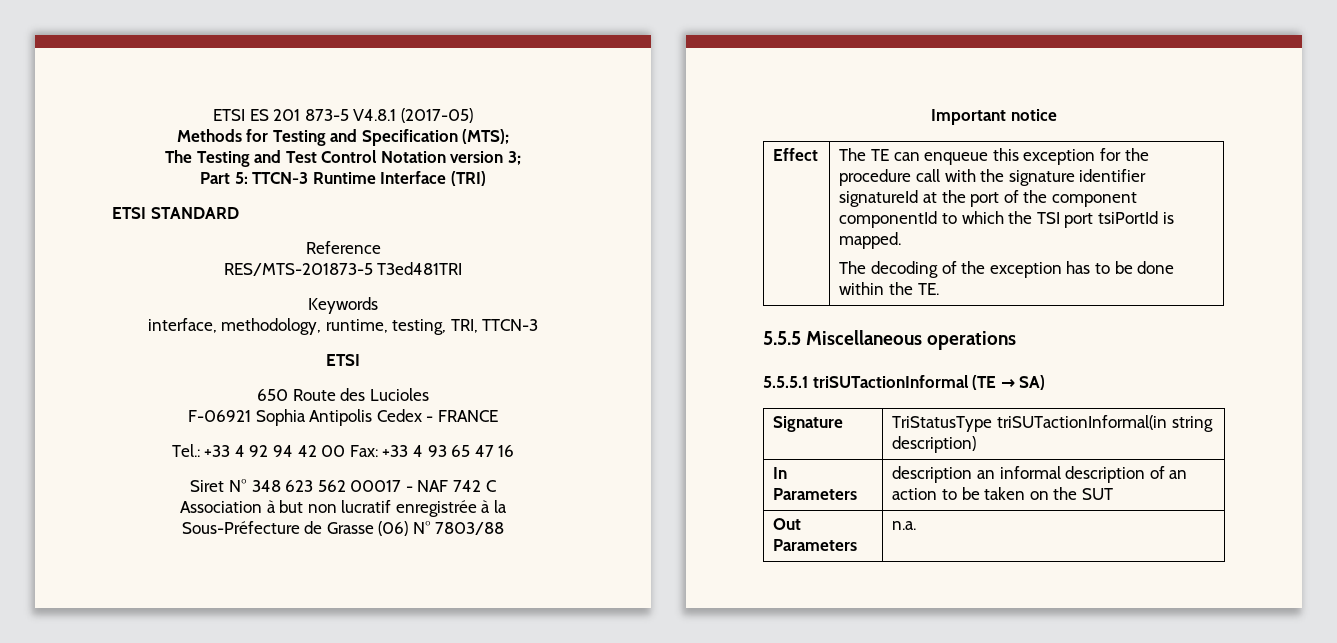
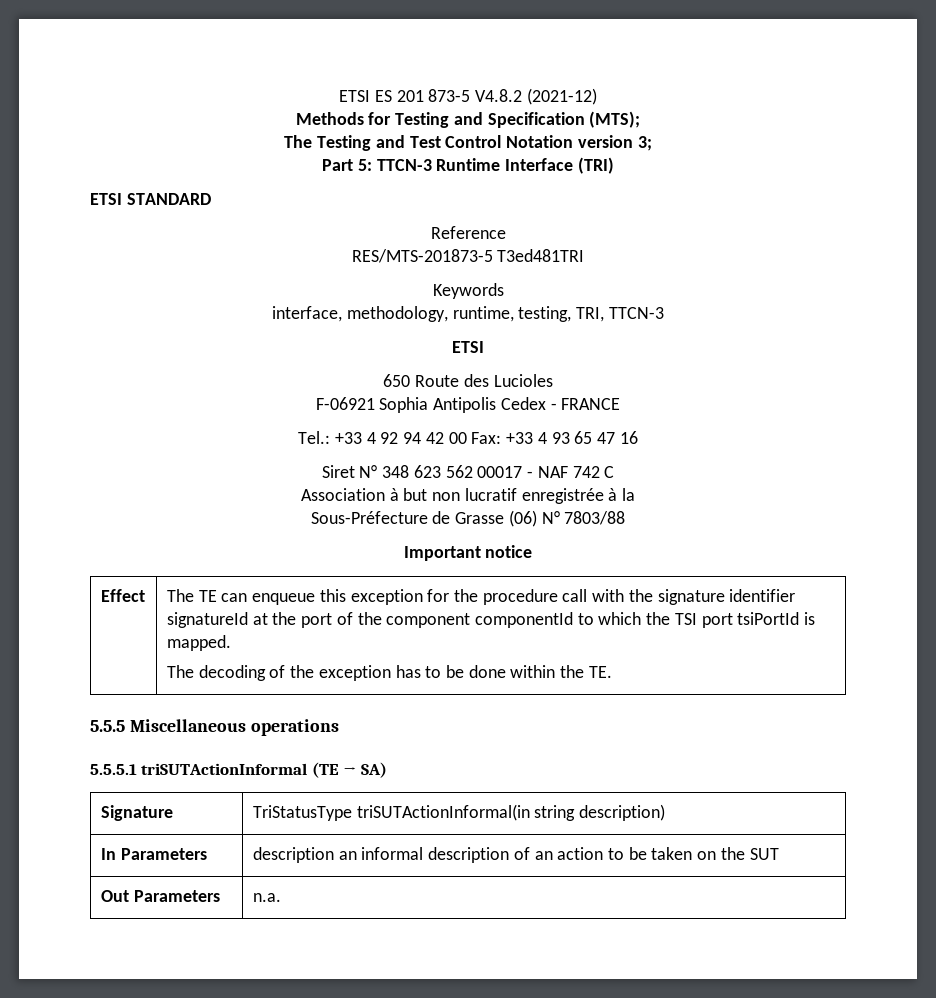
- ETSI ES 201 873-5 V4.8.1 (2017-05)
+ ETSI ES 201 873-5 V4.8.2 (2021-12)
- 5.5.5.1 triSUTactionInformal (TE → SA)
+ 5.5.5.1 triSUTActionInformal (TE → SA)
- Signature | TriStatusType triSUTactionInformal(in string description)
+ Signature | TriStatusType triSUTActionInformal(in string description)

